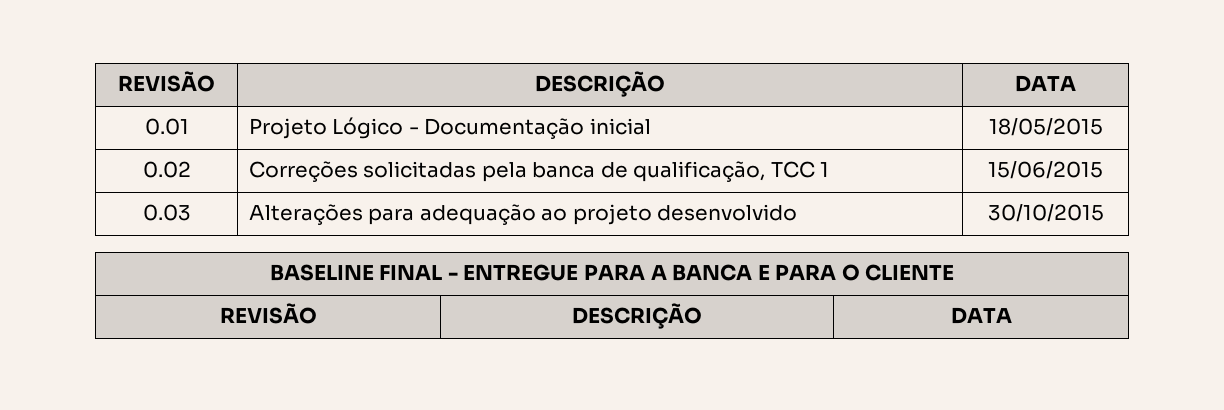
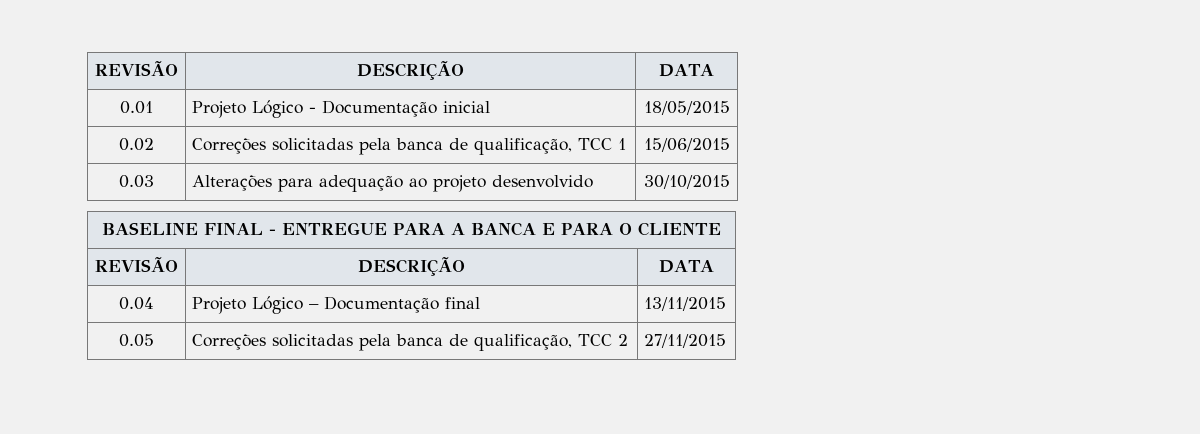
+ 0.04 | Projeto Lógico – Documentação final | 13/11/2015
+ 0.05 | Correções solicitadas pela banca de qualificação, TCC 2 | 27/11/2015

